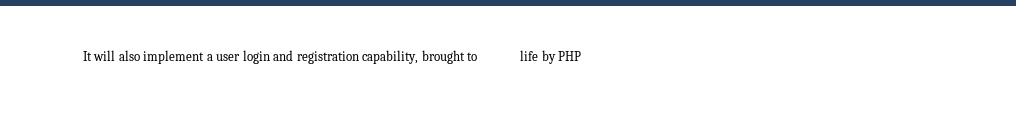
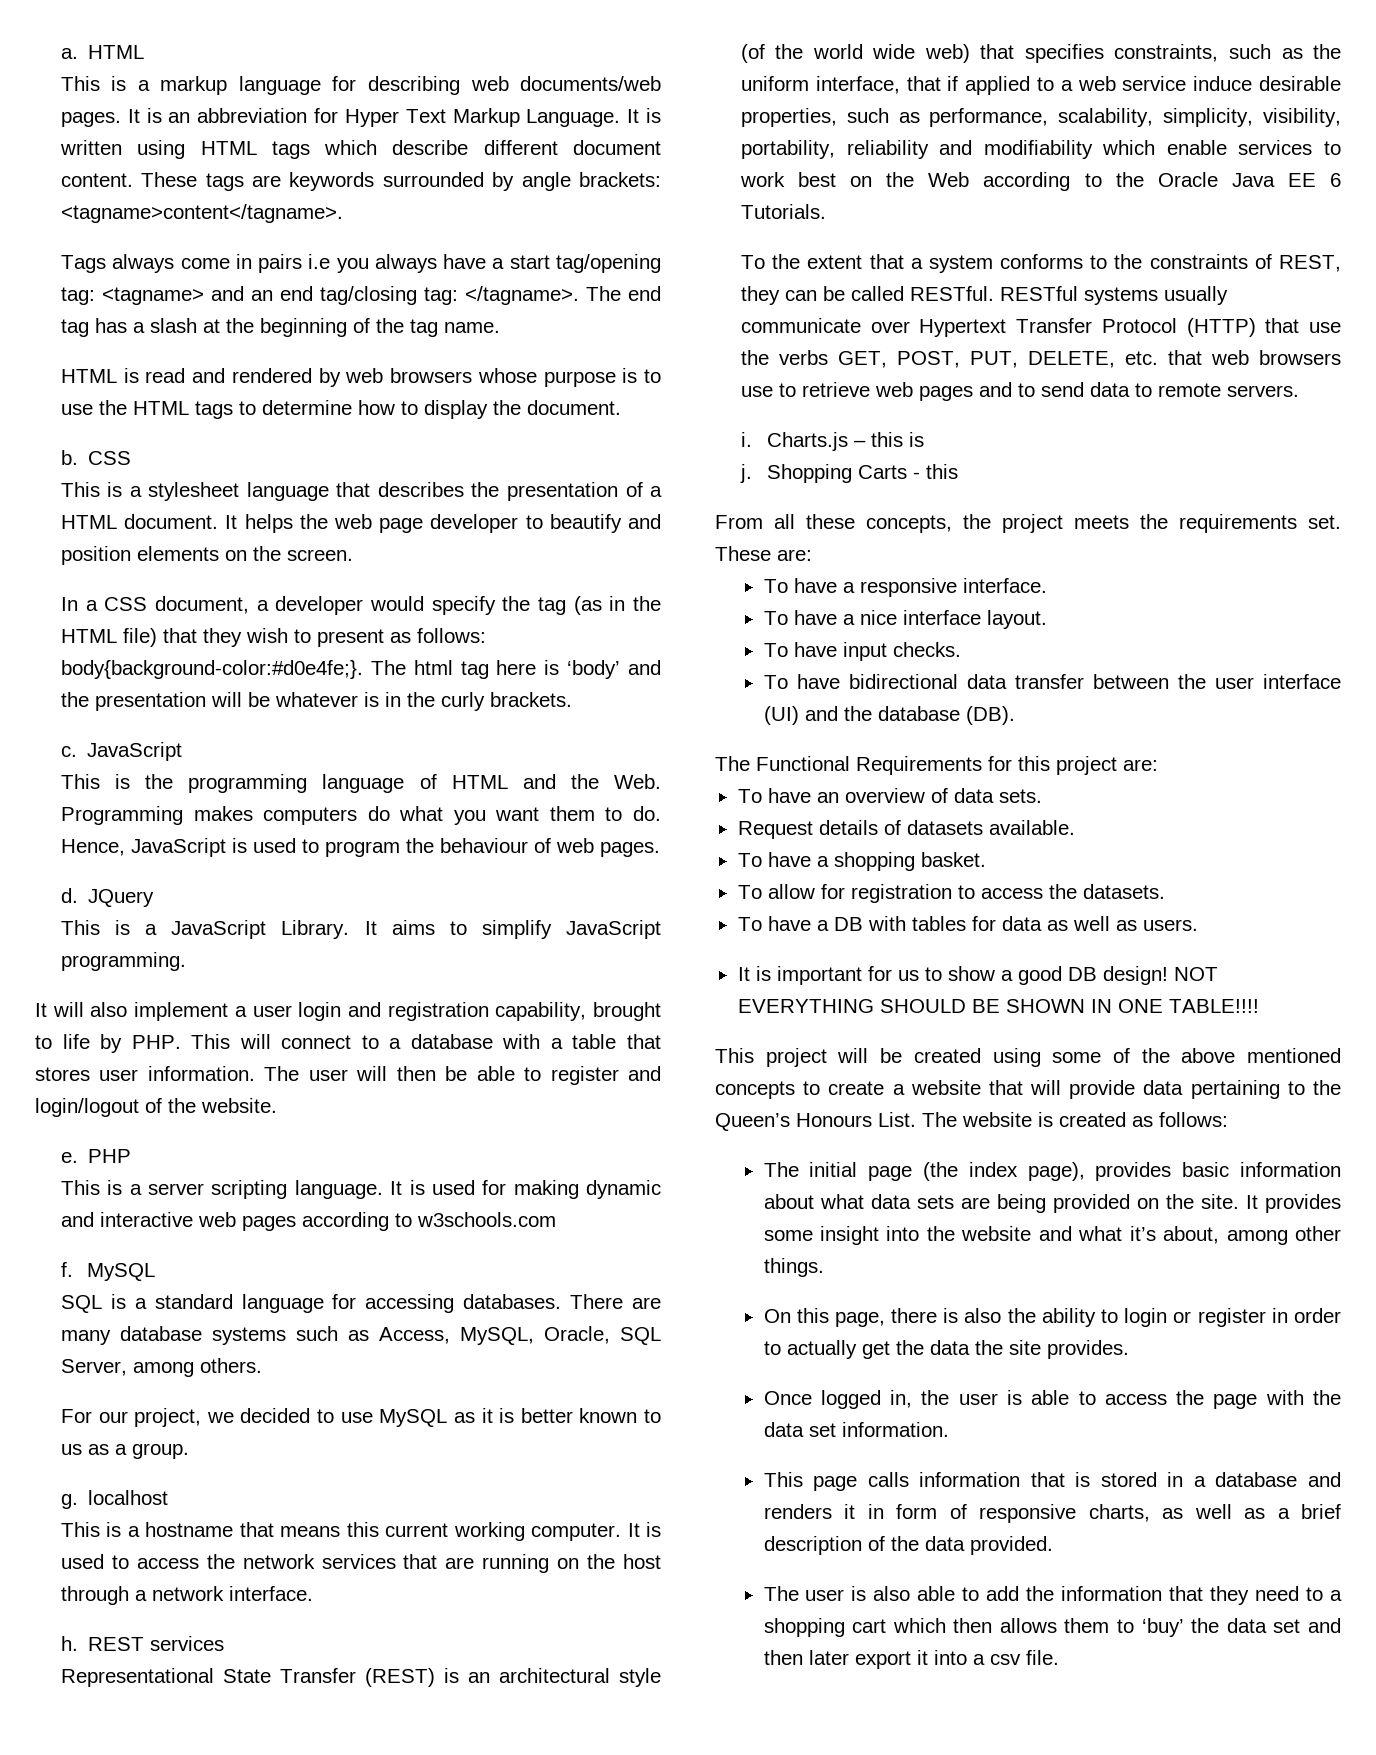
+ a. HTML
+ This is a markup language for describing web documents/web pages. It is an abbreviation for Hyper Text Markup Language. It is written using HTML tags which describe different document content. These tags are keywords surrounded by angle brackets: <tagname>content</tagname>.
+ Tags always come in pairs i.e you always have a start tag/opening tag: <tagname> and an end tag/closing tag: </tagname>. The end tag has a slash at the beginning of the tag name.
+ HTML is read and rendered by web browsers whose purpose is to use the HTML tags to determine how to display the document.
+ b. CSS
+ This is a stylesheet language that describes the presentation of a HTML document. It helps the web page developer to beautify and position elements on the screen.
+ In a CSS document, a developer would specify the tag (as in the HTML file) that they wish to present as follows: body{background-color:#d0e4fe;}. The html tag here is ‘body’ and the presentation will be whatever is in the curly brackets.
+ c. JavaScript
+ This is the programming language of HTML and the Web. Programming makes computers do what you want them to do. Hence, JavaScript is used to program the behaviour of web pages.
+ d. JQuery
+ This is a JavaScript Library. It aims to simplify JavaScript programming.
- It will also implement a user login and registration capability, brought to life by PHP
+ It will also implement a user login and registration capability, brought to life by PHP. This will connect to a database with a table that stores user information. The user will then be able to register and login/logout of the website.
+ e. PHP
+ This is a server scripting language. It is used for making dynamic and interactive web pages according to w3schools.com
+ f. MySQL
+ SQL is a standard language for accessing databases. There are many database systems such as Access, MySQL, Oracle, SQL Server, among others.
+ For our project, we decided to use MySQL as it is better known to us as a group.
+ g. localhost
+ This is a hostname that means this current working computer. It is used to access the network services that are running on the host through a network interface.
+ h. REST services
+ Representational State Transfer (REST) is an architectural style (of the world wide web) that specifies constraints, such as the uniform interface, that if applied to a web service induce desirable properties, such as performance, scalability, simplicity, visibility, portability, reliability and modifiability which enable services to work best on the Web according to the Oracle Java EE 6 Tutorials.
+ To the extent that a system conforms to the constraints of REST, they can be called RESTful. RESTful systems usually communicate over Hypertext Transfer Protocol (HTTP) that use the verbs GET, POST, PUT, DELETE, etc. that web browsers use to retrieve web pages and to send data to remote servers.
+ i. Charts.js – this is
+ j. Shopping Carts - this
+ From all these concepts, the project meets the requirements set. These are:
+ To have a responsive interface.
+ To have a nice interface layout.
+ To have input checks.
+ To have bidirectional data transfer between the user interface (UI) and the database (DB).
+ The Functional Requirements for this project are:
+ To have an overview of data sets.
+ Request details of datasets available.
+ To have a shopping basket.
+ To allow for registration to access the datasets.
+ To have a DB with tables for data as well as users.
+ It is important for us to show a good DB design! NOT EVERYTHING SHOULD BE SHOWN IN ONE TABLE!!!!
+ This project will be created using some of the above mentioned concepts to create a website that will provide data pertaining to the Queen’s Honours List. The website is created as follows:
+ The initial page (the index page), provides basic information about what data sets are being provided on the site. It provides some insight into the website and what it’s about, among other things.
+ On this page, there is also the ability to login or register in order to actually get the data the site provides.
+ Once logged in, the user is able to access the page with the data set information.
+ This page calls information that is stored in a database and renders it in form of responsive charts, as well as a brief description of the data provided.
+ The user is also able to add the information that they need to a shopping cart which then allows them to ‘buy’ the data set and then later export it into a csv file.

